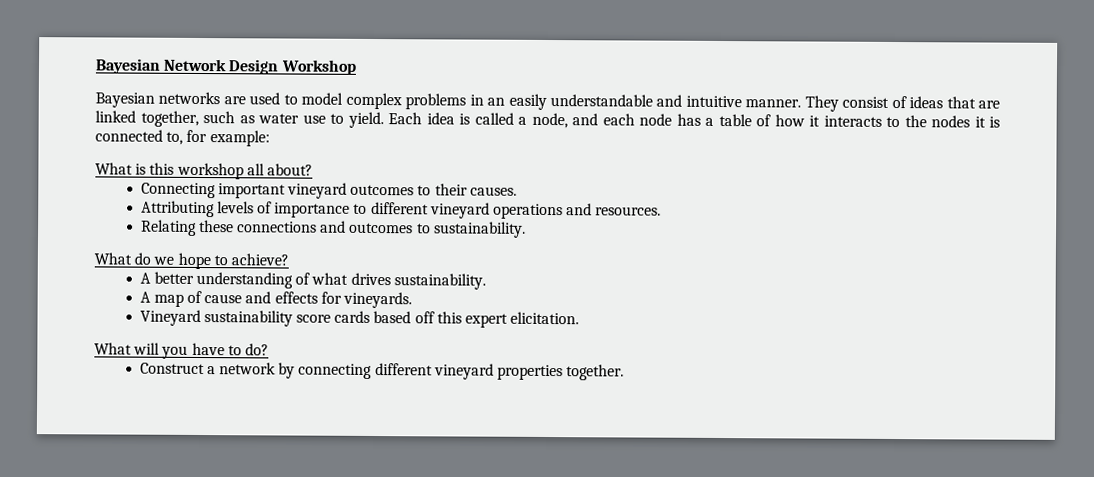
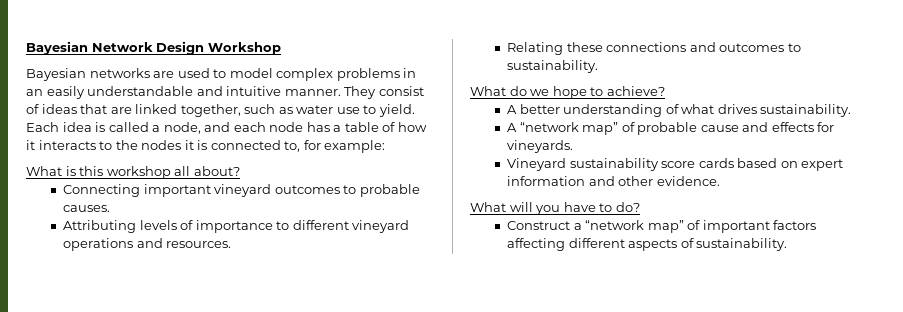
- Connecting important vineyard outcomes to their causes.
+ Connecting important vineyard outcomes to probable causes.
- A map of cause and effects for vineyards.
+ A “network map” of probable cause and effects for vineyards.
- Vineyard sustainability score cards based off this expert elicitation.
+ Vineyard sustainability score cards based on expert information and other evidence.
- Construct a network by connecting different vineyard properties together.
+ Construct a “network map” of important factors affecting different aspects of sustainability.

